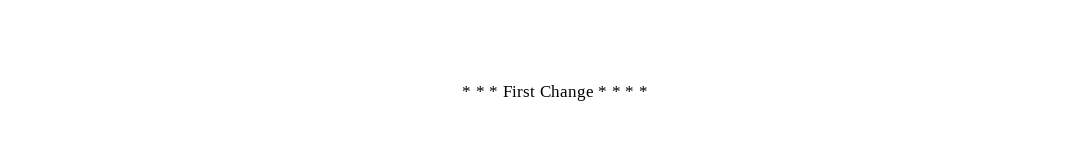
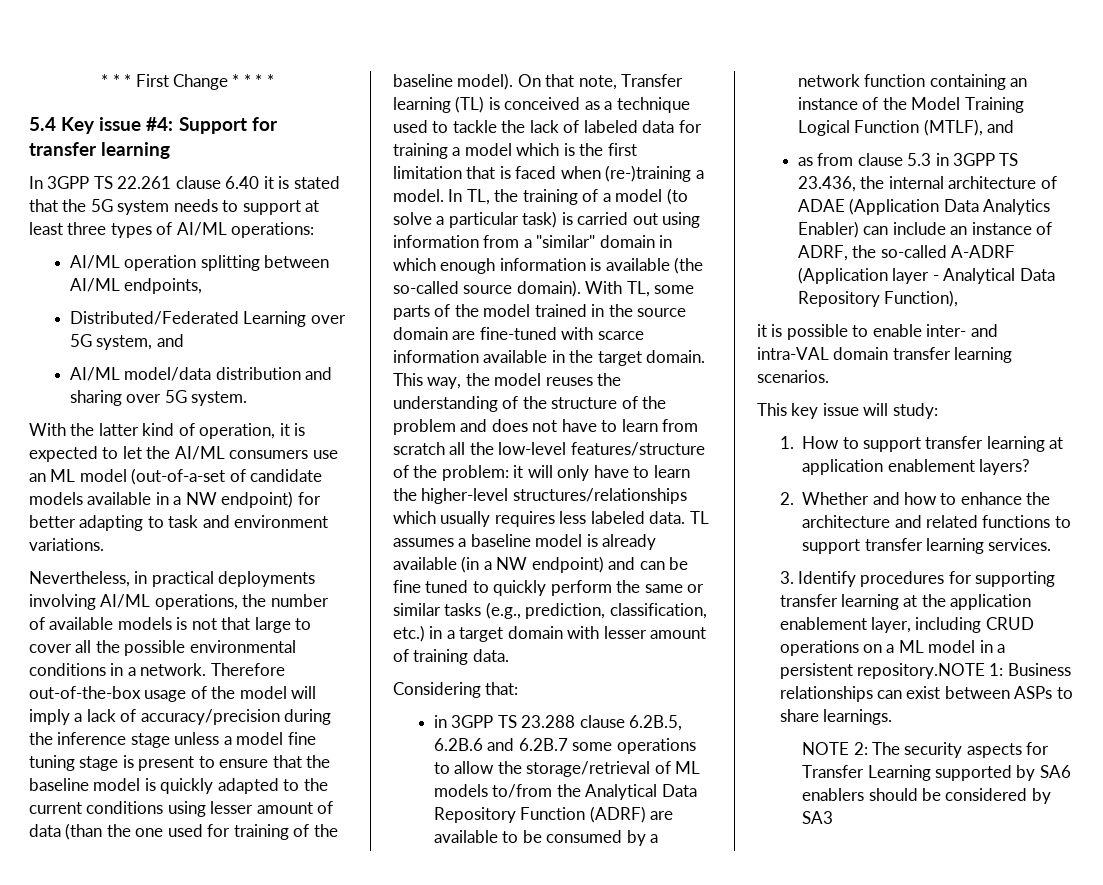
+ 5.4 Key issue #4: Support for transfer learning
+ In 3GPP TS 22.261 clause 6.40 it is stated that the 5G system needs to support at least three types of AI/ML operations:
+ AI/ML operation splitting between AI/ML endpoints,
+ Distributed/Federated Learning over 5G system, and
+ AI/ML model/data distribution and sharing over 5G system.
+ With the latter kind of operation, it is expected to let the AI/ML consumers use an ML model (out-of-a-set of candidate models available in a NW endpoint) for better adapting to task and environment variations.
+ Nevertheless, in practical deployments involving AI/ML operations, the number of available models is not that large to cover all the possible environmental conditions in a network. Therefore out-of-the-box usage of the model will imply a lack of accuracy/precision during the inference stage unless a model fine tuning stage is present to ensure that the baseline model is quickly adapted to the current conditions using lesser amount of data (than the one used for training of the baseline model). On that note, Transfer learning (TL) is conceived as a technique used to tackle the lack of labeled data for training a model which is the first limitation that is faced when (re-)training a model. In TL, the training of a model (to solve a particular task) is carried out using information from a "similar" domain in which enough information is available (the so-called source domain). With TL, some parts of the model trained in the source domain are fine-tuned with scarce information available in the target domain. This way, the model reuses the understanding of the structure of the problem and does not have to learn from scratch all the low-level features/structure of the problem: it will only have to learn the higher-level structures/relationships which usually requires less labeled data. TL assumes a baseline model is already available (in a NW endpoint) and can be fine tuned to quickly perform the same or similar tasks (e.g., prediction, classification, etc.) in a target domain with lesser amount of training data.
+ Considering that:
+ in 3GPP TS 23.288 clause 6.2B.5, 6.2B.6 and 6.2B.7 some operations to allow the storage/retrieval of ML models to/from the Analytical Data Repository Function (ADRF) are available to be consumed by a network function containing an instance of the Model Training Logical Function (MTLF), and
+ as from clause 5.3 in 3GPP TS 23.436, the internal architecture of ADAE (Application Data Analytics Enabler) can include an instance of ADRF, the so-called A-ADRF (Application layer - Analytical Data Repository Function),
+ it is possible to enable inter- and intra-VAL domain transfer learning scenarios.
+ This key issue will study:
+ 1. How to support transfer learning at application enablement layers?
+ 2. Whether and how to enhance the architecture and related functions to support transfer learning services.
+ 3. Identify procedures for supporting transfer learning at the application enablement layer, including CRUD operations on a ML model in a persistent repository.NOTE 1: Business relationships can exist between ASPs to share learnings.
+ NOTE 2: The security aspects for Transfer Learning supported by SA6 enablers should be considered by SA3

